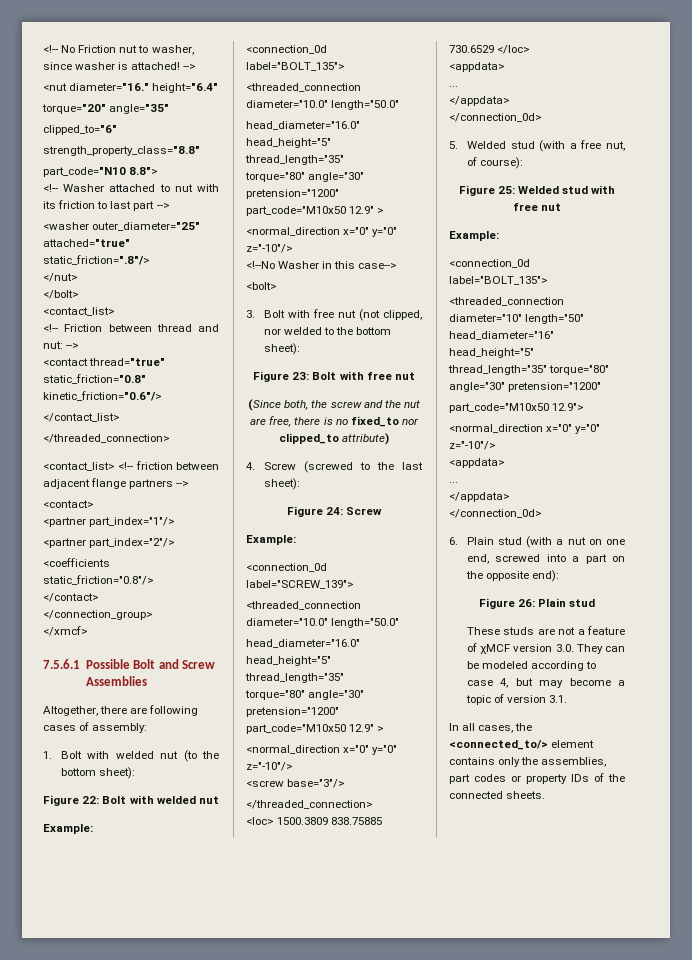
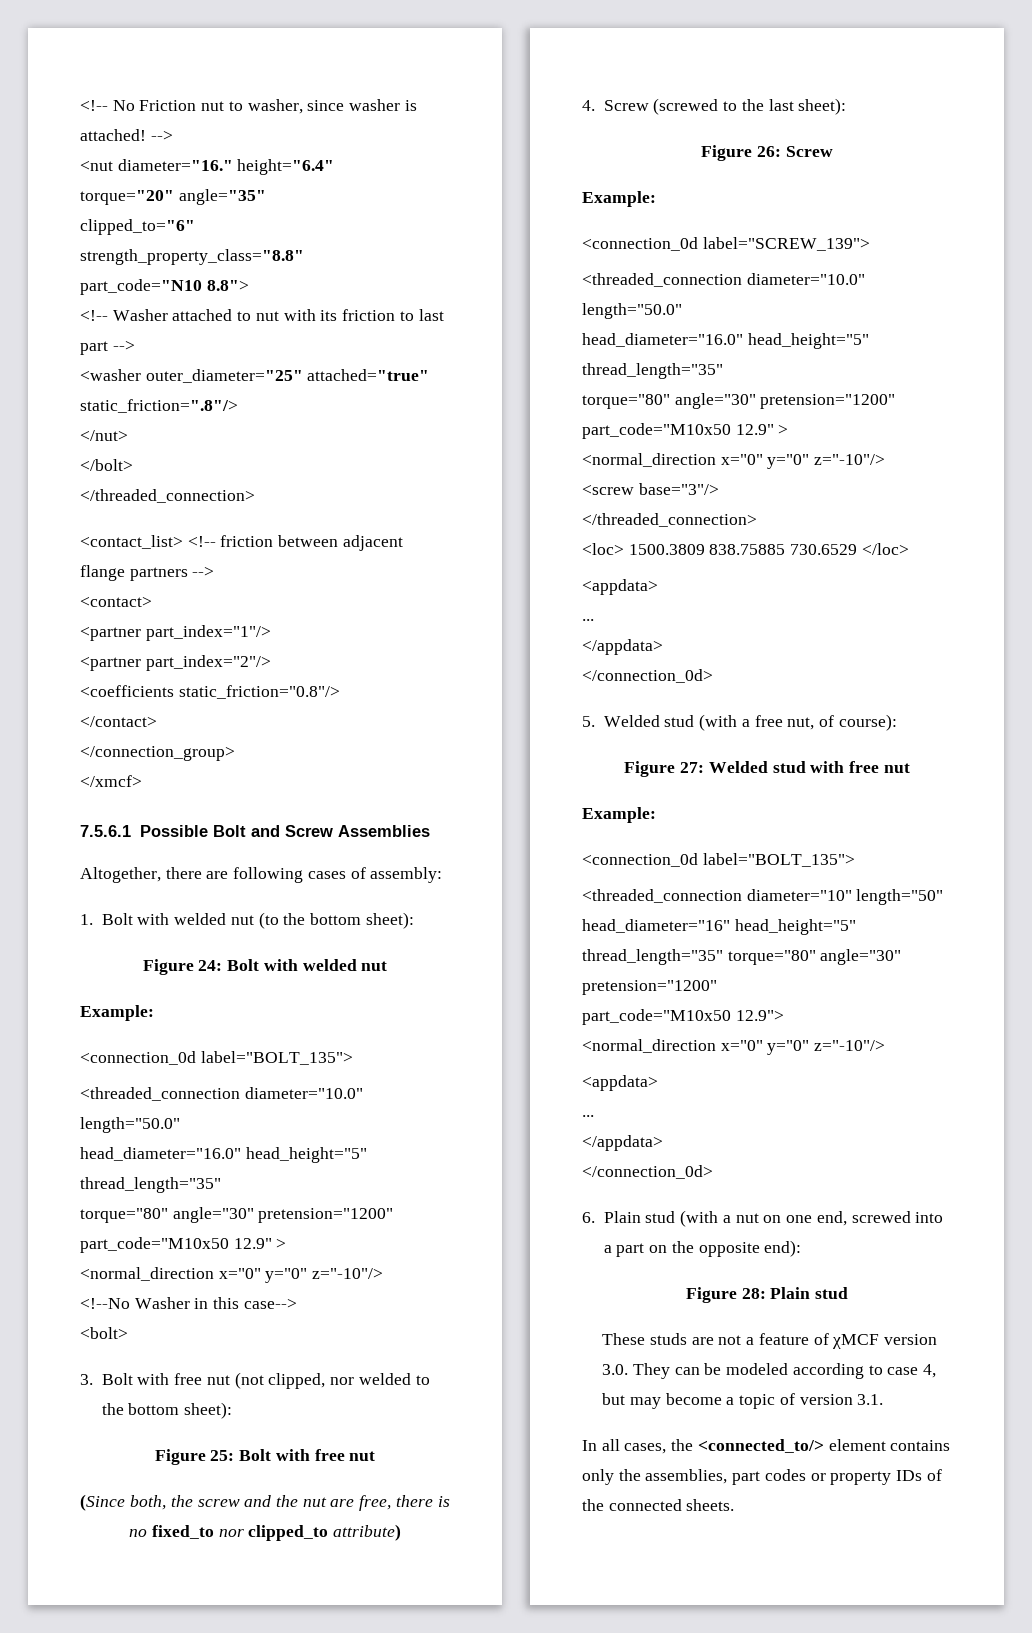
  </bolt>
- <contact_list>
- <!-- Friction between thread and nut: -->
- <contact thread="true" static_friction="0.8" kinetic_friction="0.6"/>
- </contact_list>
- Figure 22: Bolt with welded nut
+ Figure 24: Bolt with welded nut
- Figure 23: Bolt with free nut
+ Figure 25: Bolt with free nut
- Figure 24: Screw
+ Figure 26: Screw
- Figure 25: Welded stud with free nut
+ Figure 27: Welded stud with free nut
- Figure 26: Plain stud
+ Figure 28: Plain stud

